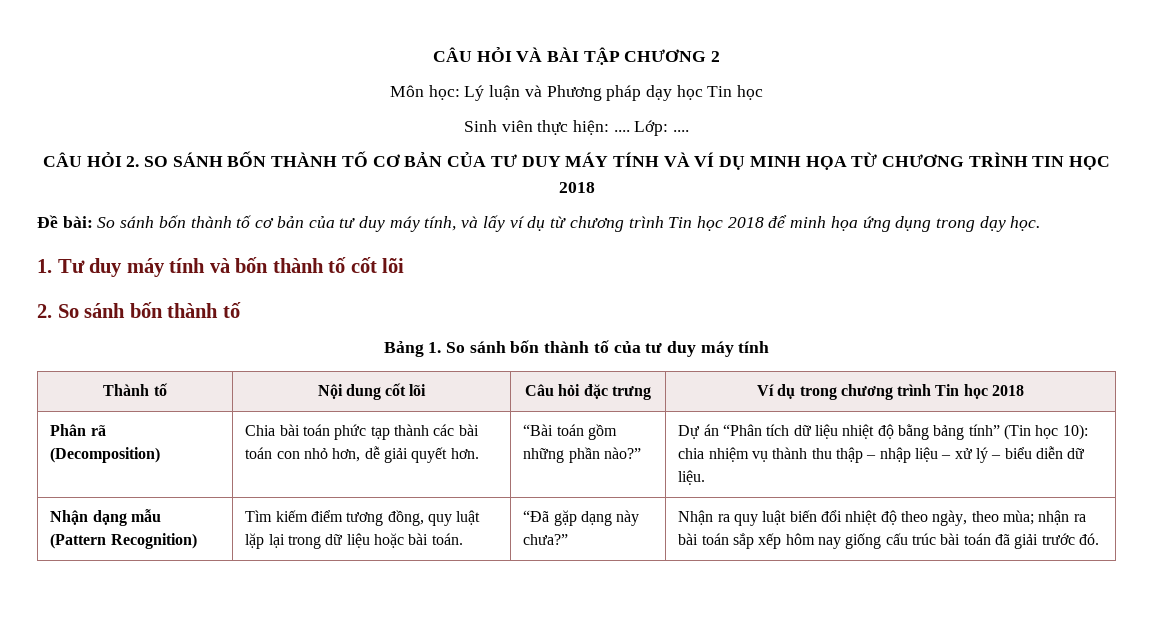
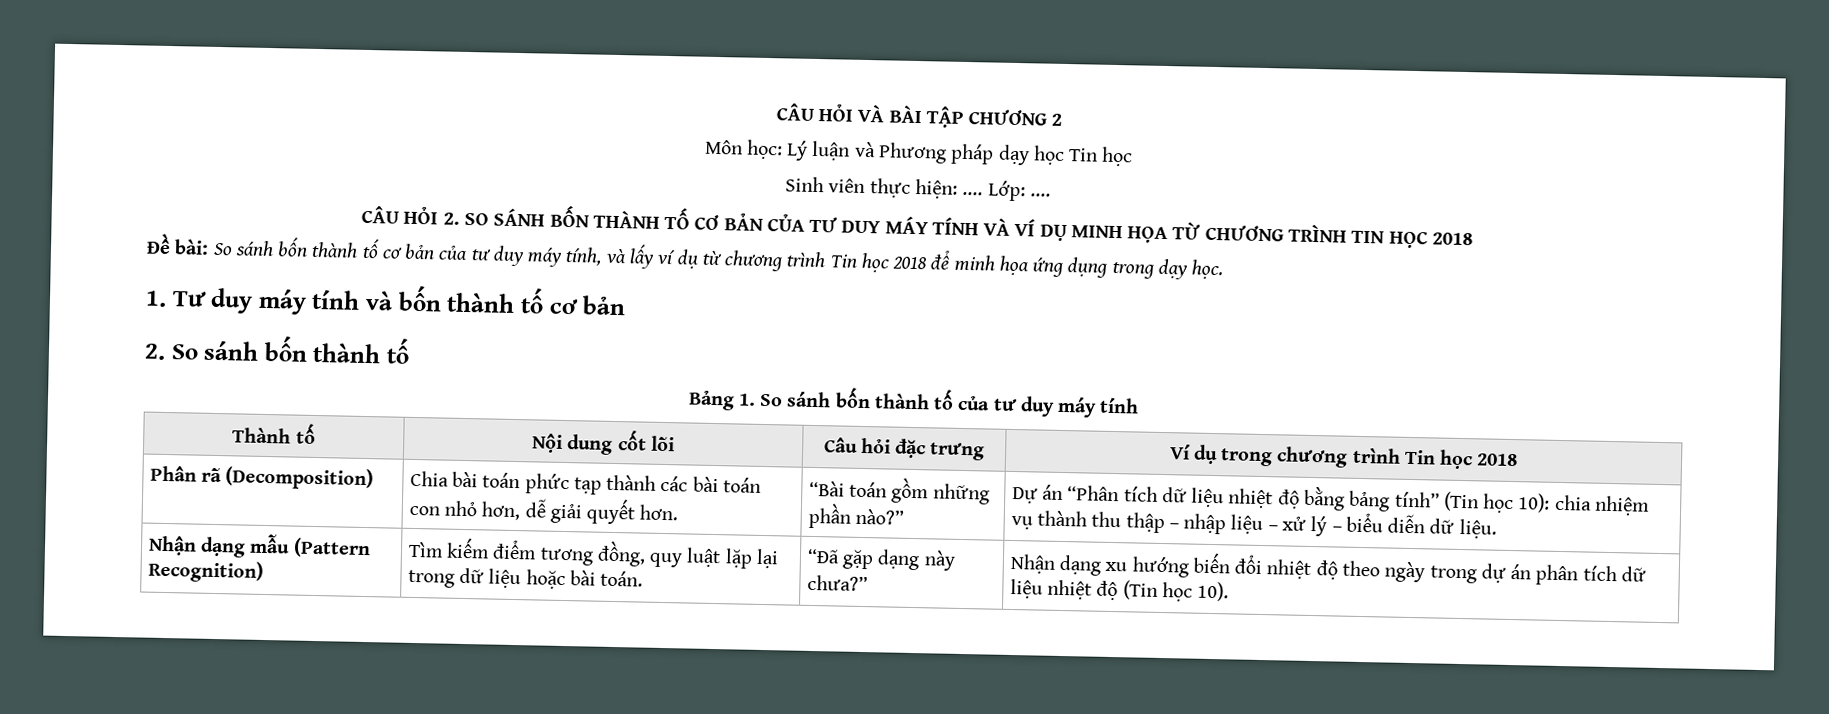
- 1. Tư duy máy tính và bốn thành tố cốt lõi
+ 1. Tư duy máy tính và bốn thành tố cơ bản
- Nhận ra quy luật biến đổi nhiệt độ theo ngày, theo mùa; nhận ra bài toán sắp xếp hôm nay giống cấu trúc bài toán đã giải trước đó.
+ Nhận dạng xu hướng biến đổi nhiệt độ theo ngày trong dự án phân tích dữ liệu nhiệt độ (Tin học 10).

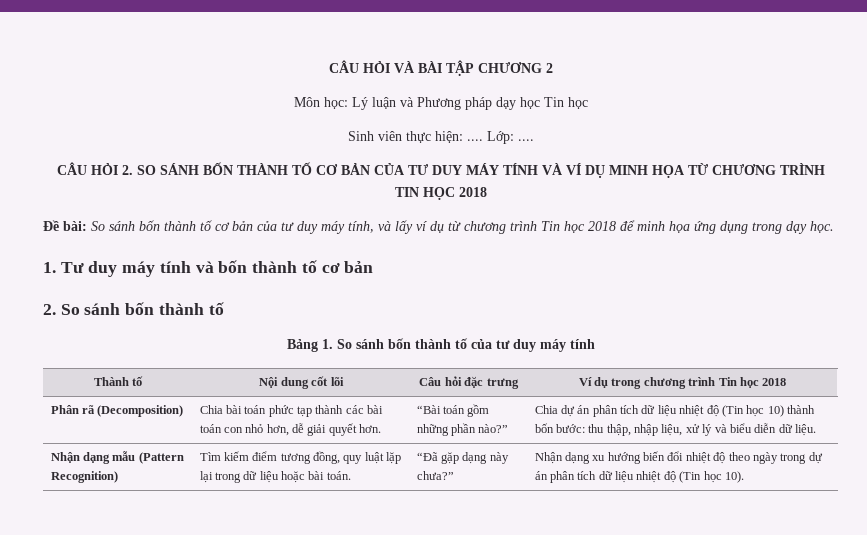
- Dự án “Phân tích dữ liệu nhiệt độ bằng bảng tính” (Tin học 10): chia nhiệm vụ thành thu thập – nhập liệu – xử lý – biểu diễn dữ liệu.
+ Chia dự án phân tích dữ liệu nhiệt độ (Tin học 10) thành bốn bước: thu thập, nhập liệu, xử lý và biểu diễn dữ liệu.

